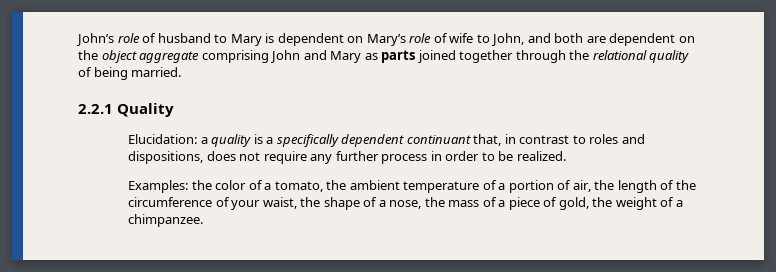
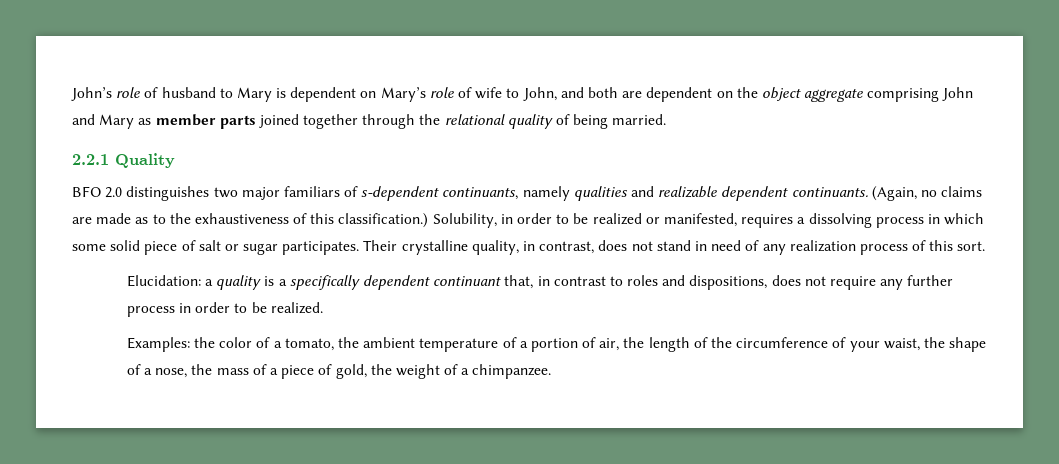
- John’s role of husband to Mary is dependent on Mary’s role of wife to John, and both are dependent on the object aggregate comprising John and Mary as parts joined together through the relational quality of being married.
+ John’s role of husband to Mary is dependent on Mary’s role of wife to John, and both are dependent on the object aggregate comprising John and Mary as member parts joined together through the relational quality of being married.
+ BFO 2.0 distinguishes two major familiars of s-dependent continuants, namely qualities and realizable dependent continuants. (Again, no claims are made as to the exhaustiveness of this classification.) Solubility, in order to be realized or manifested, requires a dissolving process in which some solid piece of salt or sugar participates. Their crystalline quality, in contrast, does not stand in need of any realization process of this sort.

